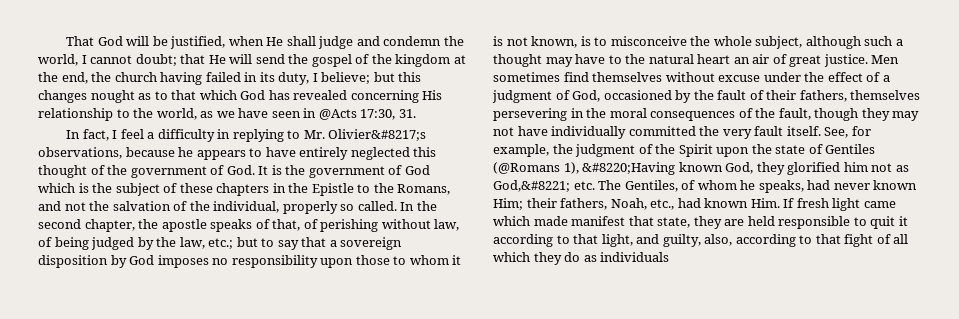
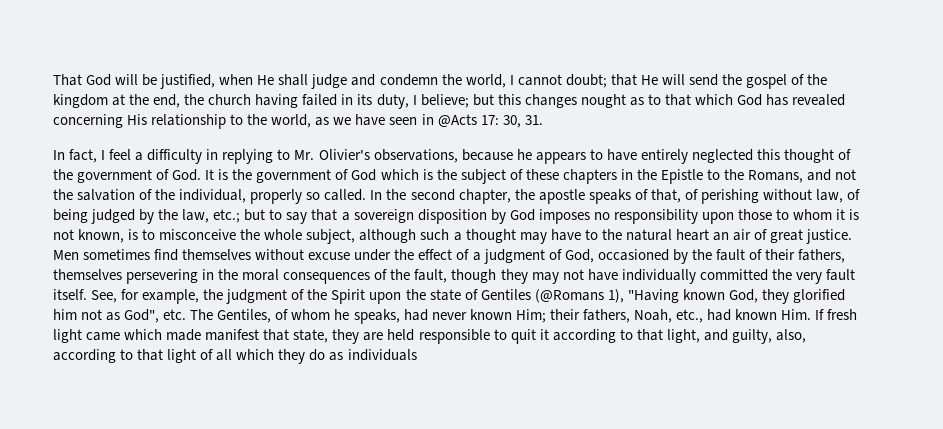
- but this changes nought as to that which God has revealed concerning His relationship to the world, as we have seen in @Acts 17:30, 31.
+ but this changes nought as to that which God has revealed concerning His relationship to the world, as we have seen in @Acts 17: 30, 31.
- In fact, I feel a difficulty in replying to Mr. Olivier&#8217;s observations, because he appears to have entirely neglected this thought of the government of God. It is the government of God which is the subject of these chapters in the Epistle to the Romans, and not the salvation of the individual, properly so called.
+ In fact, I feel a difficulty in replying to Mr. Olivier's observations, because he appears to have entirely neglected this thought of the government of God. It is the government of God which is the subject of these chapters in the Epistle to the Romans, and not the salvation of the individual, properly so called.
- See, for example, the judgment of the Spirit upon the state of Gentiles (@Romans 1), &#8220;Having known God, they glorified him not as God,&#8221; etc. The Gentiles, of whom he speaks, had never known Him;
+ See, for example, the judgment of the Spirit upon the state of Gentiles (@Romans 1), "Having known God, they glorified him not as God", etc. The Gentiles, of whom he speaks, had never known Him;
- their fathers, Noah, etc., had known Him. If fresh light came which made manifest that state, they are held responsible to quit it according to that light, and guilty, also, according to that fight of all which they do as individuals
+ their fathers, Noah, etc., had known Him. If fresh light came which made manifest that state, they are held responsible to quit it according to that light, and guilty, also, according to that light of all which they do as individuals

